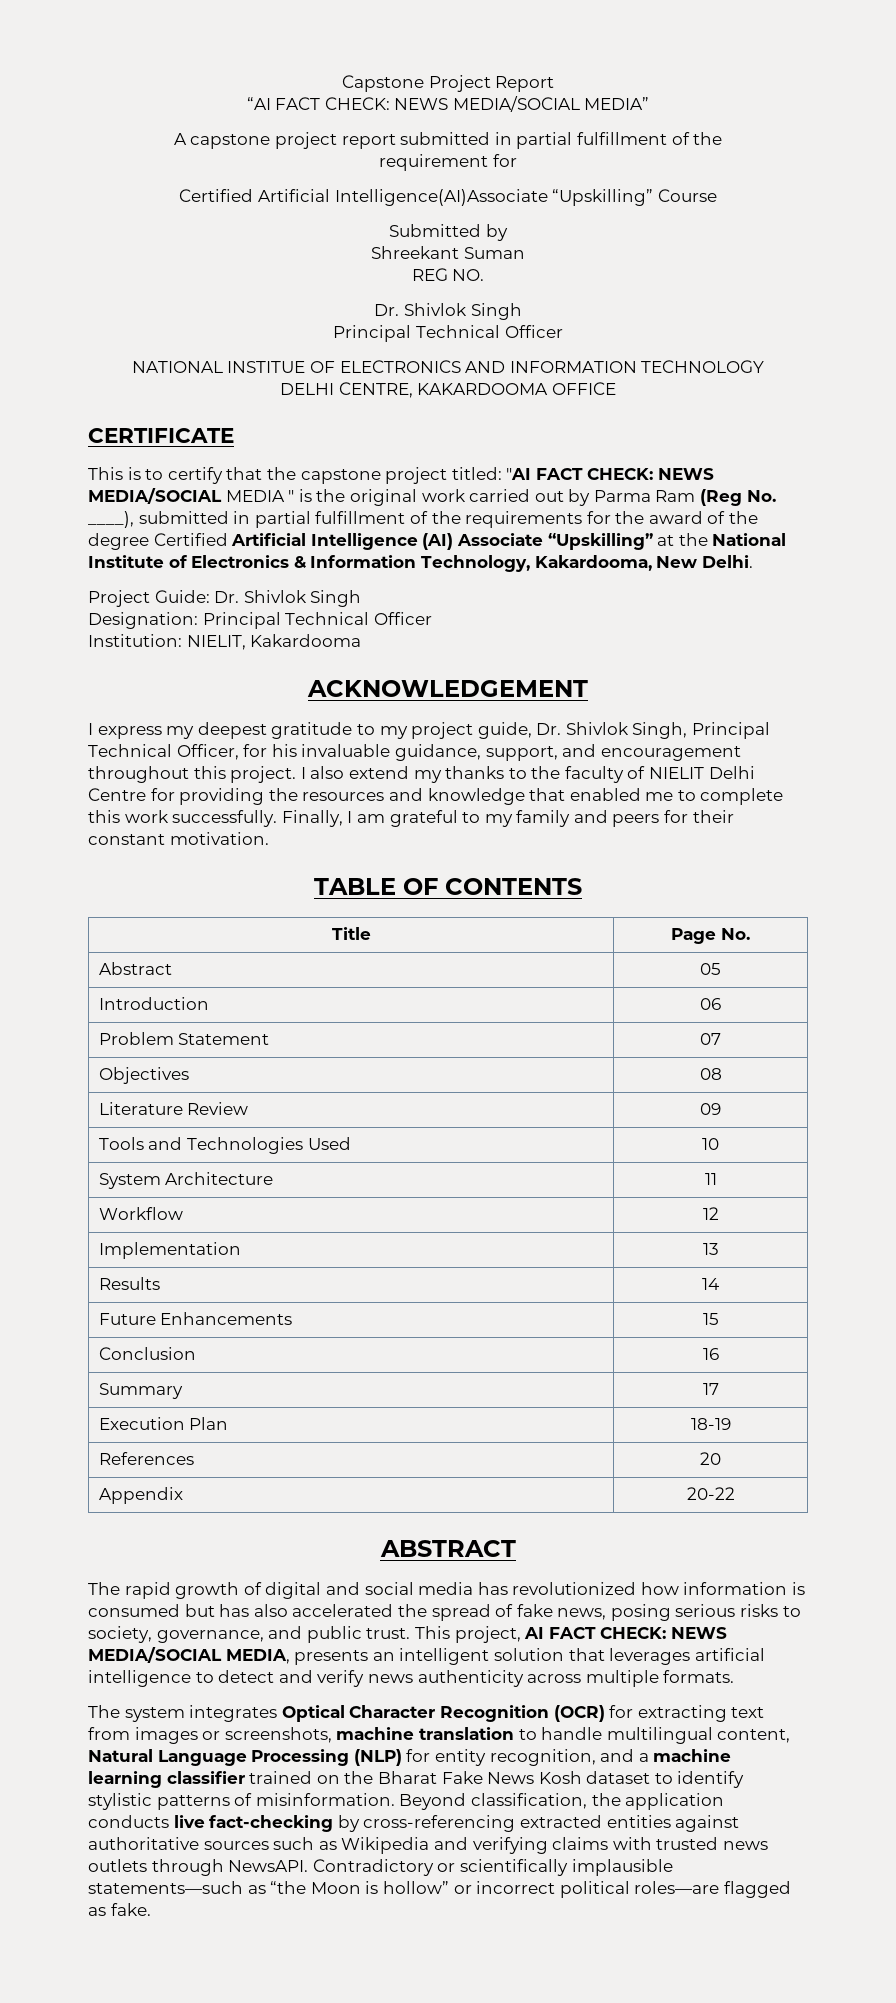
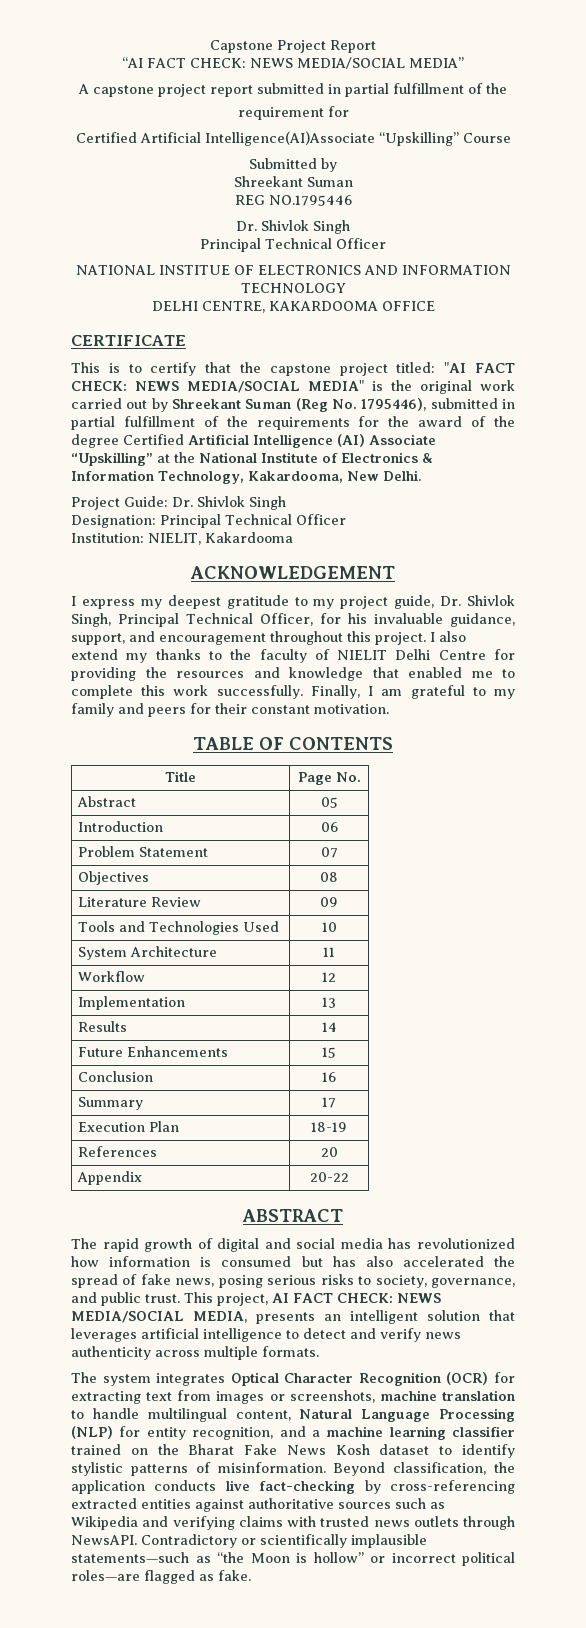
- REG NO.
+ REG NO.1795446
- This is to certify that the capstone project titled: "AI FACT CHECK: NEWS MEDIA/SOCIAL MEDIA " is the original work carried out by Parma Ram (Reg No. ____), submitted in partial fulfillment of the requirements for the award of the degree Certified Artificial Intelligence (AI) Associate “Upskilling” at the National Institute of Electronics & Information Technology, Kakardooma, New Delhi.
+ This is to certify that the capstone project titled: "AI FACT CHECK: NEWS MEDIA/SOCIAL MEDIA" is the original work carried out by Shreekant Suman (Reg No. 1795446), submitted in partial fulfillment of the requirements for the award of the degree Certified Artificial Intelligence (AI) Associate “Upskilling” at the National Institute of Electronics & Information Technology, Kakardooma, New Delhi.

